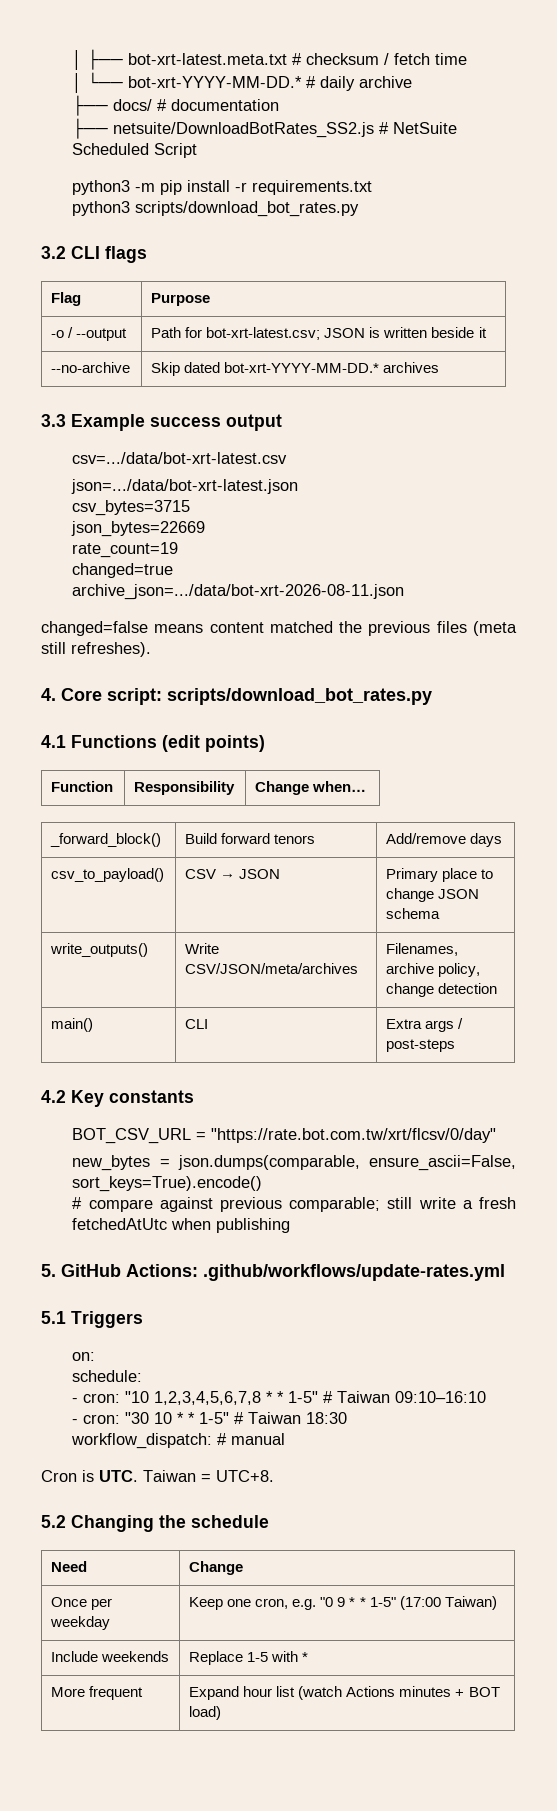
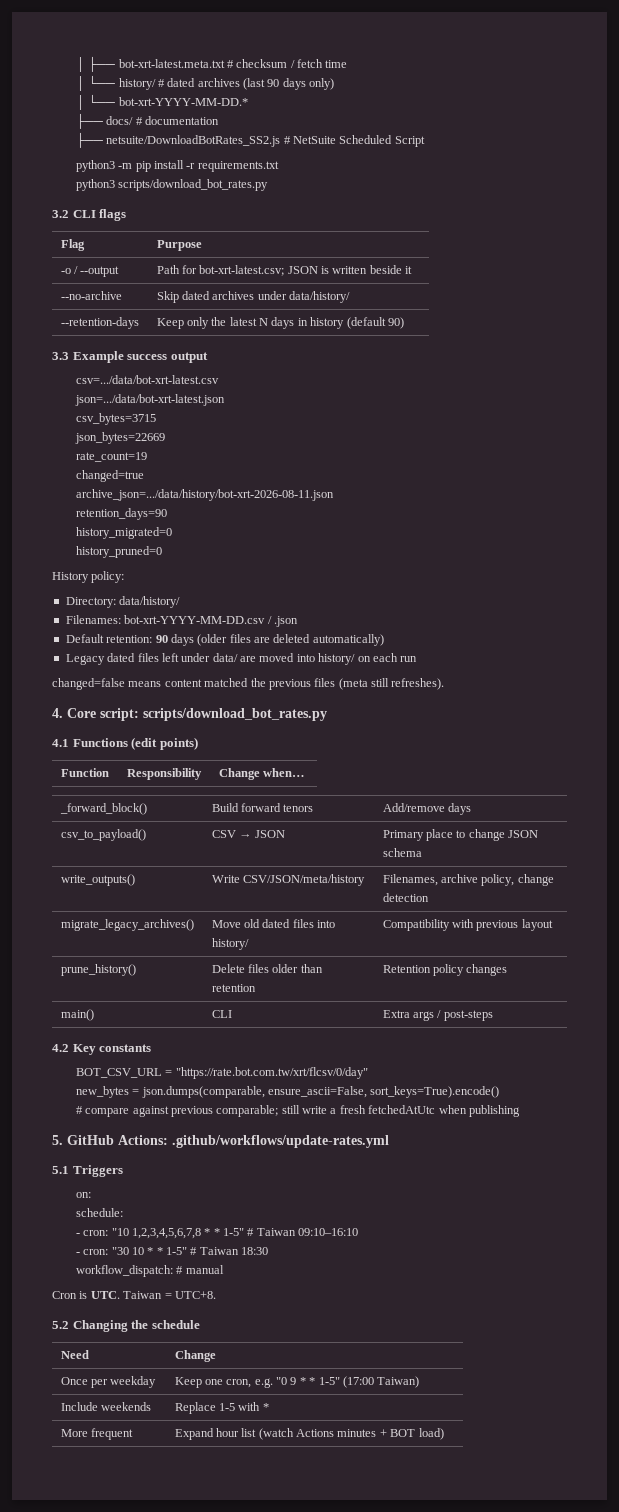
+ │ └── history/ # dated archives (last 90 days only)
- │ └── bot-xrt-YYYY-MM-DD.* # daily archive
+ │ └── bot-xrt-YYYY-MM-DD.*
- --no-archive | Skip dated bot-xrt-YYYY-MM-DD.* archives
+ --no-archive | Skip dated archives under data/history/
+ --retention-days | Keep only the latest N days in history (default 90)
- archive_json=.../data/bot-xrt-2026-08-11.json
+ archive_json=.../data/history/bot-xrt-2026-08-11.json
+ retention_days=90
+ history_migrated=0
+ history_pruned=0
+ History policy:
+ Directory: data/history/
+ Filenames: bot-xrt-YYYY-MM-DD.csv / .json
+ Default retention: 90 days (older files are deleted automatically)
+ Legacy dated files left under data/ are moved into history/ on each run
- write_outputs() | Write CSV/JSON/meta/archives | Filenames, archive policy, change detection
+ write_outputs() | Write CSV/JSON/meta/history | Filenames, archive policy, change detection
+ migrate_legacy_archives() | Move old dated files into history/ | Compatibility with previous layout
+ prune_history() | Delete files older than retention | Retention policy changes

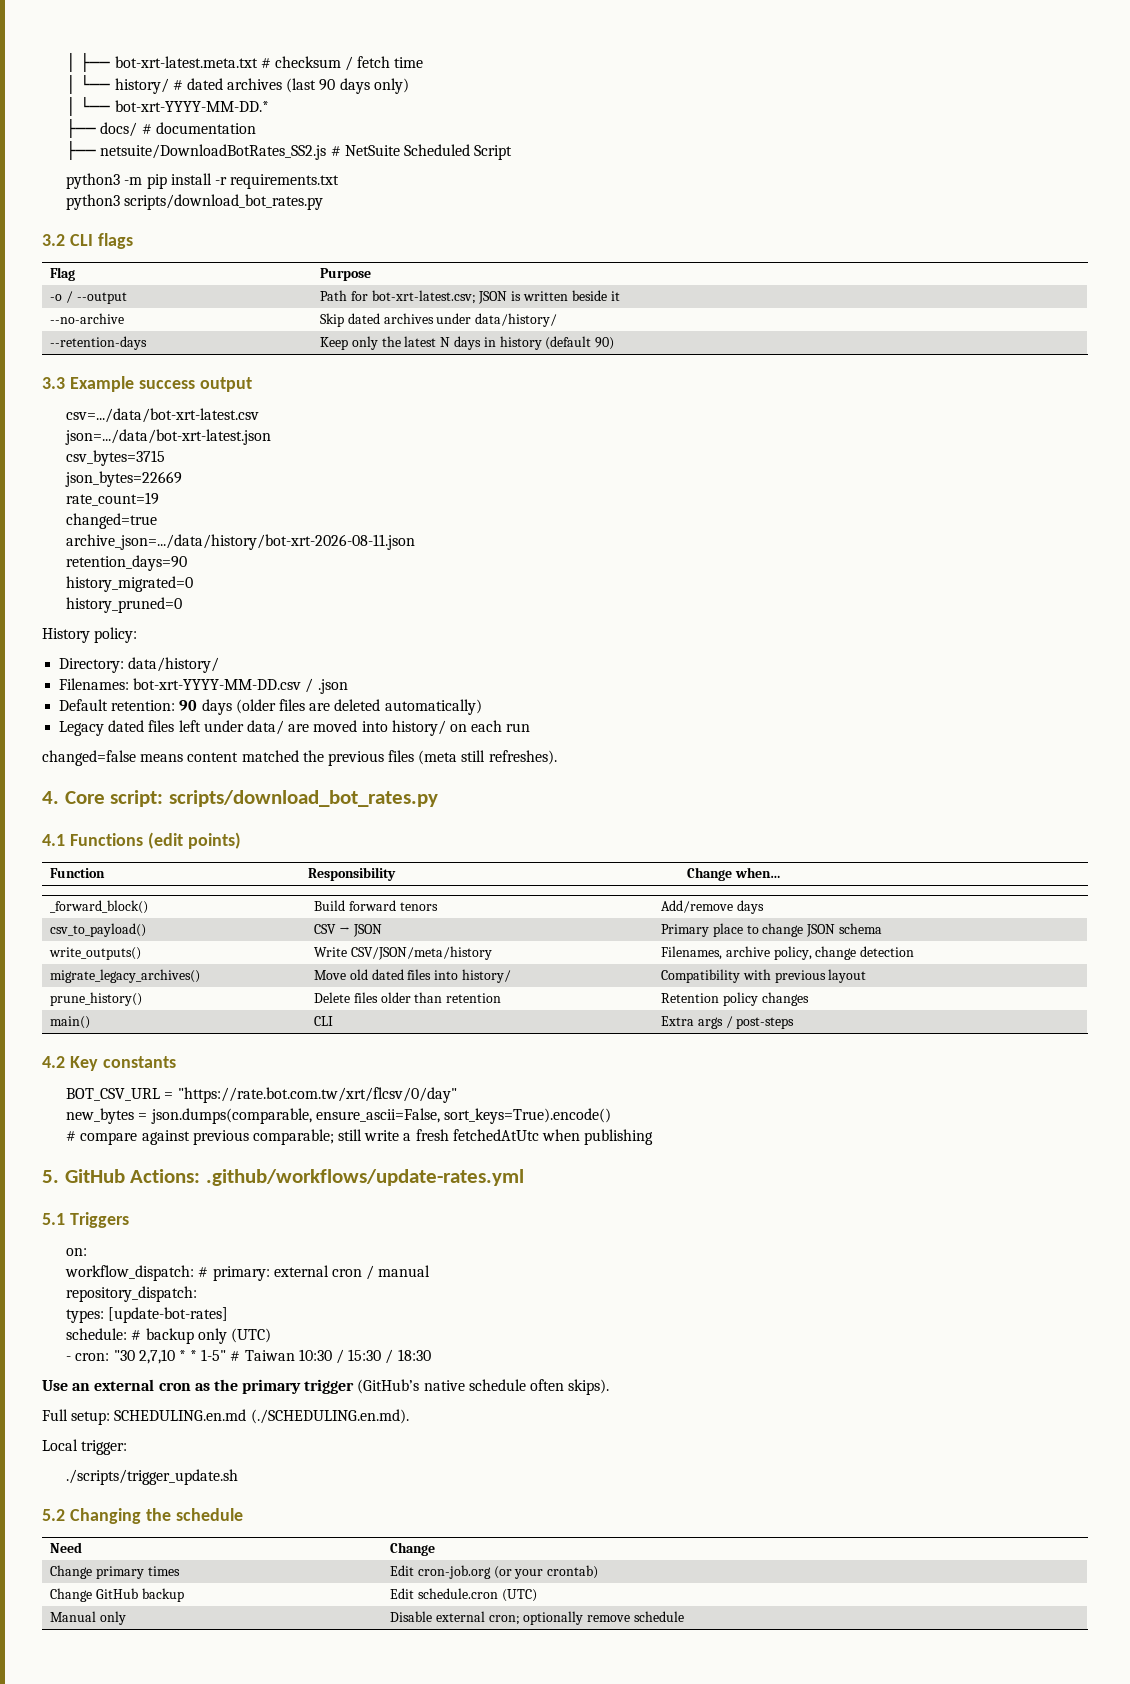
- schedule:
- - cron: "10 1,2,3,4,5,6,7,8 * * 1-5" # Taiwan 09:10–16:10
- - cron: "30 10 * * 1-5" # Taiwan 18:30
- workflow_dispatch: # manual
- Cron is UTC. Taiwan = UTC+8.
+ workflow_dispatch: # primary: external cron / manual
+ repository_dispatch:
+ types: [update-bot-rates]
+ schedule: # backup only (UTC)
+ - cron: "30 2,7,10 * * 1-5" # Taiwan 10:30 / 15:30 / 18:30
+ Use an external cron as the primary trigger (GitHub’s native schedule often skips).
+ Full setup: SCHEDULING.en.md (./SCHEDULING.en.md).
+ Local trigger:
+ ./scripts/trigger_update.sh
- Once per weekday | Keep one cron, e.g. "0 9 * * 1-5" (17:00 Taiwan)
- Include weekends | Replace 1-5 with *
- More frequent | Expand hour list (watch Actions minutes + BOT load)
+ Change primary times | Edit cron-job.org (or your crontab)
+ Change GitHub backup | Edit schedule.cron (UTC)
+ Manual only | Disable external cron; optionally remove schedule

